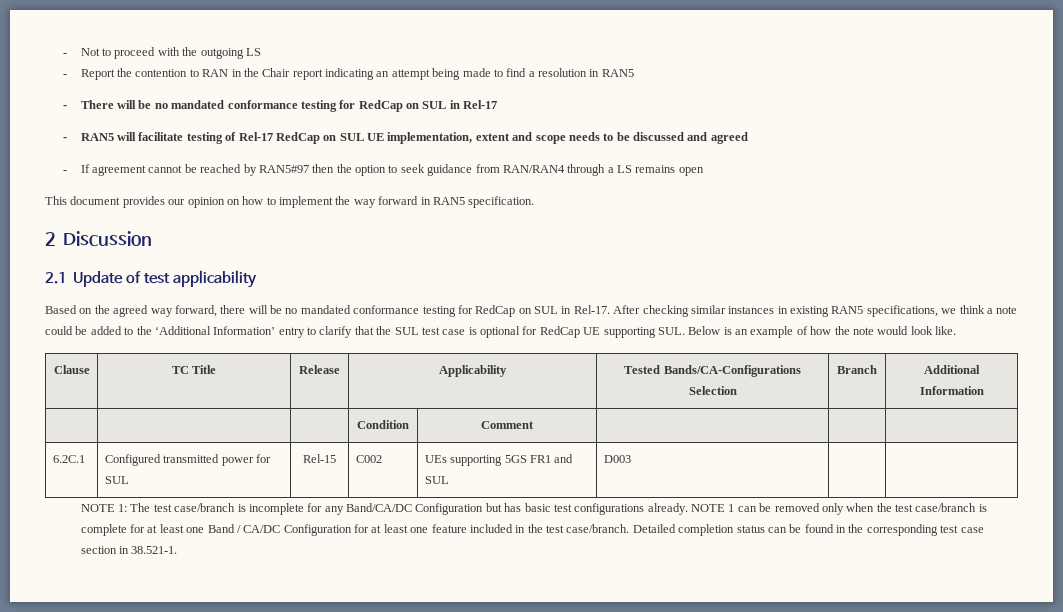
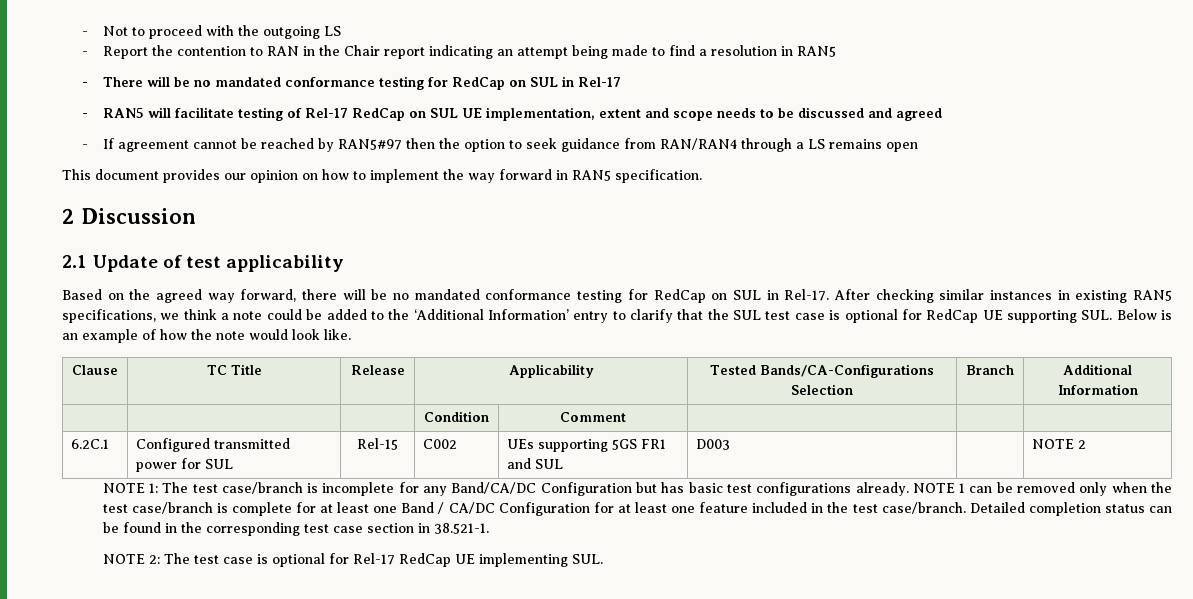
- 6.2C.1 | Configured transmitted power for SUL | Rel-15 | C002 | UEs supporting 5GS FR1 and SUL | D003 | |
+ 6.2C.1 | Configured transmitted power for SUL | Rel-15 | C002 | UEs supporting 5GS FR1 and SUL | D003 | | NOTE 2
+ NOTE 2: The test case is optional for Rel-17 RedCap UE implementing SUL.

